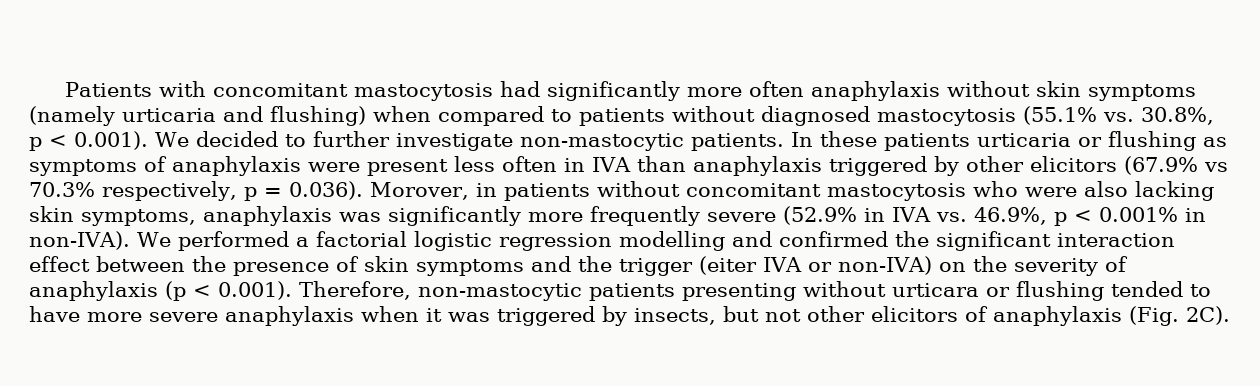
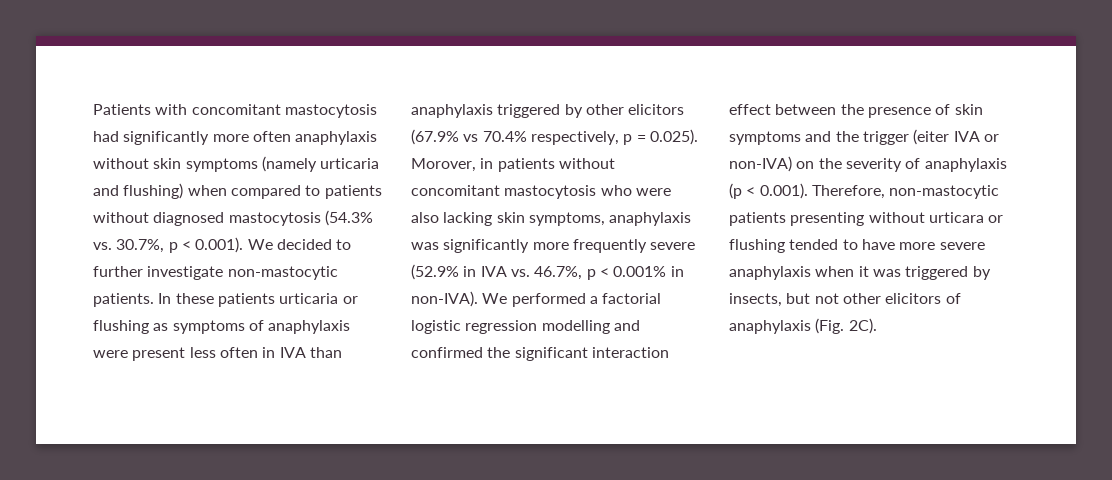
- Patients with concomitant mastocytosis had significantly more often anaphylaxis without skin symptoms (namely urticaria and flushing) when compared to patients without diagnosed mastocytosis (55.1% vs. 30.8%, p < 0.001). We decided to further investigate non-mastocytic patients.
+ Patients with concomitant mastocytosis had significantly more often anaphylaxis without skin symptoms (namely urticaria and flushing) when compared to patients without diagnosed mastocytosis (54.3% vs. 30.7%, p < 0.001). We decided to further investigate non-mastocytic patients.
- In these patients urticaria or flushing as symptoms of anaphylaxis were present less often in IVA than anaphylaxis triggered by other elicitors (67.9% vs 70.3% respectively, p = 0.036). Morover, in patients without concomitant mastocytosis who were also lacking skin symptoms, anaphylaxis was significantly more frequently severe (52.9% in IVA vs. 46.9%, p < 0.001% in non-IVA).
+ In these patients urticaria or flushing as symptoms of anaphylaxis were present less often in IVA than anaphylaxis triggered by other elicitors (67.9% vs 70.4% respectively, p = 0.025). Morover, in patients without concomitant mastocytosis who were also lacking skin symptoms, anaphylaxis was significantly more frequently severe (52.9% in IVA vs. 46.7%, p < 0.001% in non-IVA).

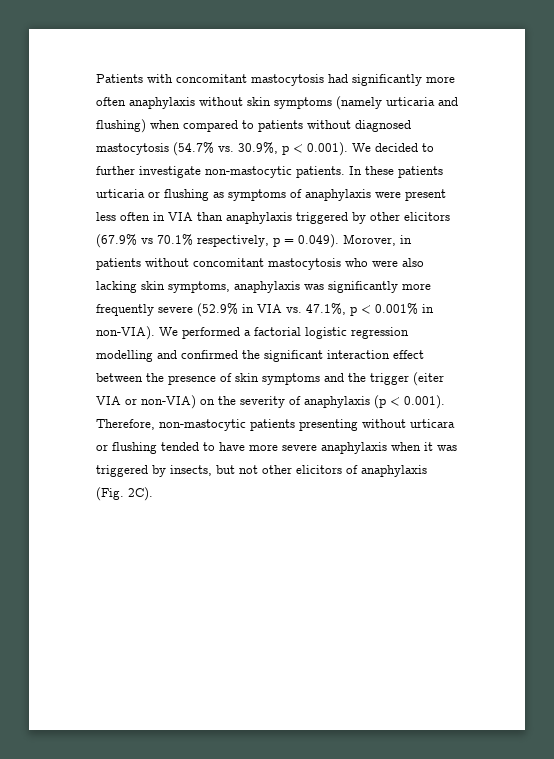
- Patients with concomitant mastocytosis had significantly more often anaphylaxis without skin symptoms (namely urticaria and flushing) when compared to patients without diagnosed mastocytosis (54.3% vs. 30.7%, p < 0.001). We decided to further investigate non-mastocytic patients.
+ Patients with concomitant mastocytosis had significantly more often anaphylaxis without skin symptoms (namely urticaria and flushing) when compared to patients without diagnosed mastocytosis (54.7% vs. 30.9%, p < 0.001). We decided to further investigate non-mastocytic patients.
- In these patients urticaria or flushing as symptoms of anaphylaxis were present less often in IVA than anaphylaxis triggered by other elicitors (67.9% vs 70.4% respectively, p = 0.025). Morover, in patients without concomitant mastocytosis who were also lacking skin symptoms, anaphylaxis was significantly more frequently severe (52.9% in IVA vs. 46.7%, p < 0.001% in non-IVA).
+ In these patients urticaria or flushing as symptoms of anaphylaxis were present less often in VIA than anaphylaxis triggered by other elicitors (67.9% vs 70.1% respectively, p = 0.049). Morover, in patients without concomitant mastocytosis who were also lacking skin symptoms, anaphylaxis was significantly more frequently severe (52.9% in VIA vs. 47.1%, p < 0.001% in non-VIA).
- We performed a factorial logistic regression modelling and confirmed the significant interaction effect between the presence of skin symptoms and the trigger (eiter IVA or non-IVA) on the severity of anaphylaxis (p < 0.001). Therefore, non-mastocytic patients presenting without urticara or flushing tended to have more severe anaphylaxis when it was triggered by insects, but not other elicitors of anaphylaxis (Fig. 2C).
+ We performed a factorial logistic regression modelling and confirmed the significant interaction effect between the presence of skin symptoms and the trigger (eiter VIA or non-VIA) on the severity of anaphylaxis (p < 0.001). Therefore, non-mastocytic patients presenting without urticara or flushing tended to have more severe anaphylaxis when it was triggered by insects, but not other elicitors of anaphylaxis (Fig. 2C).

